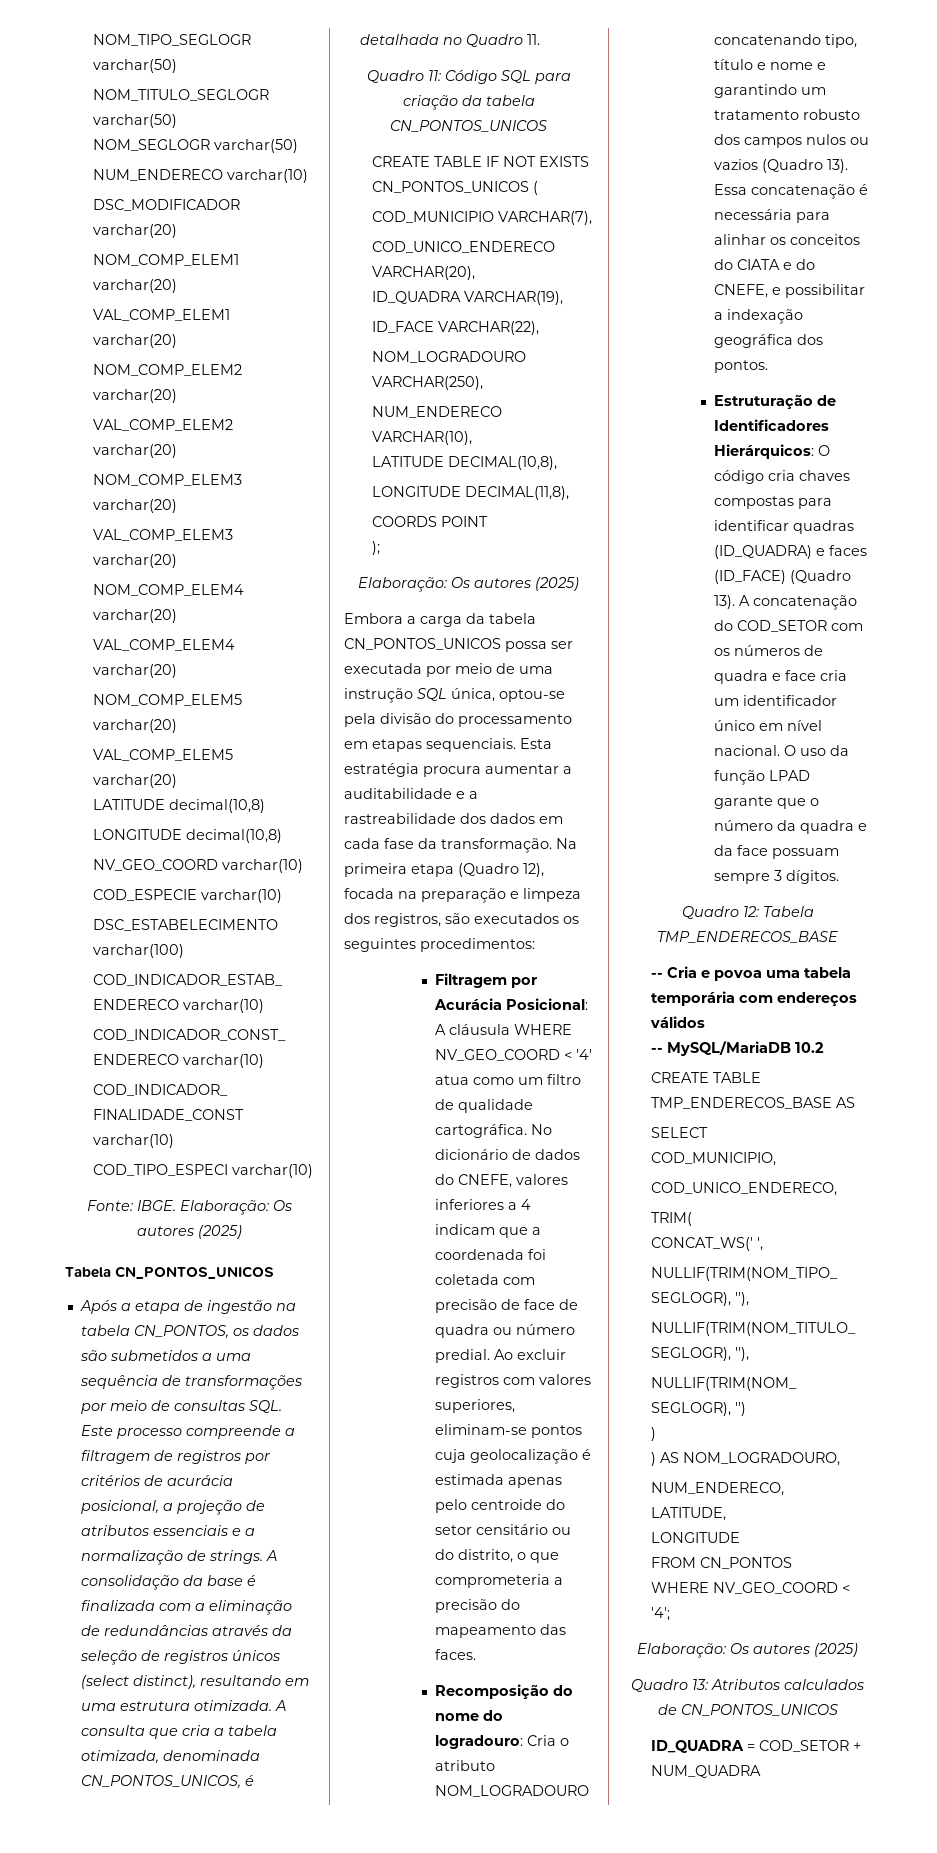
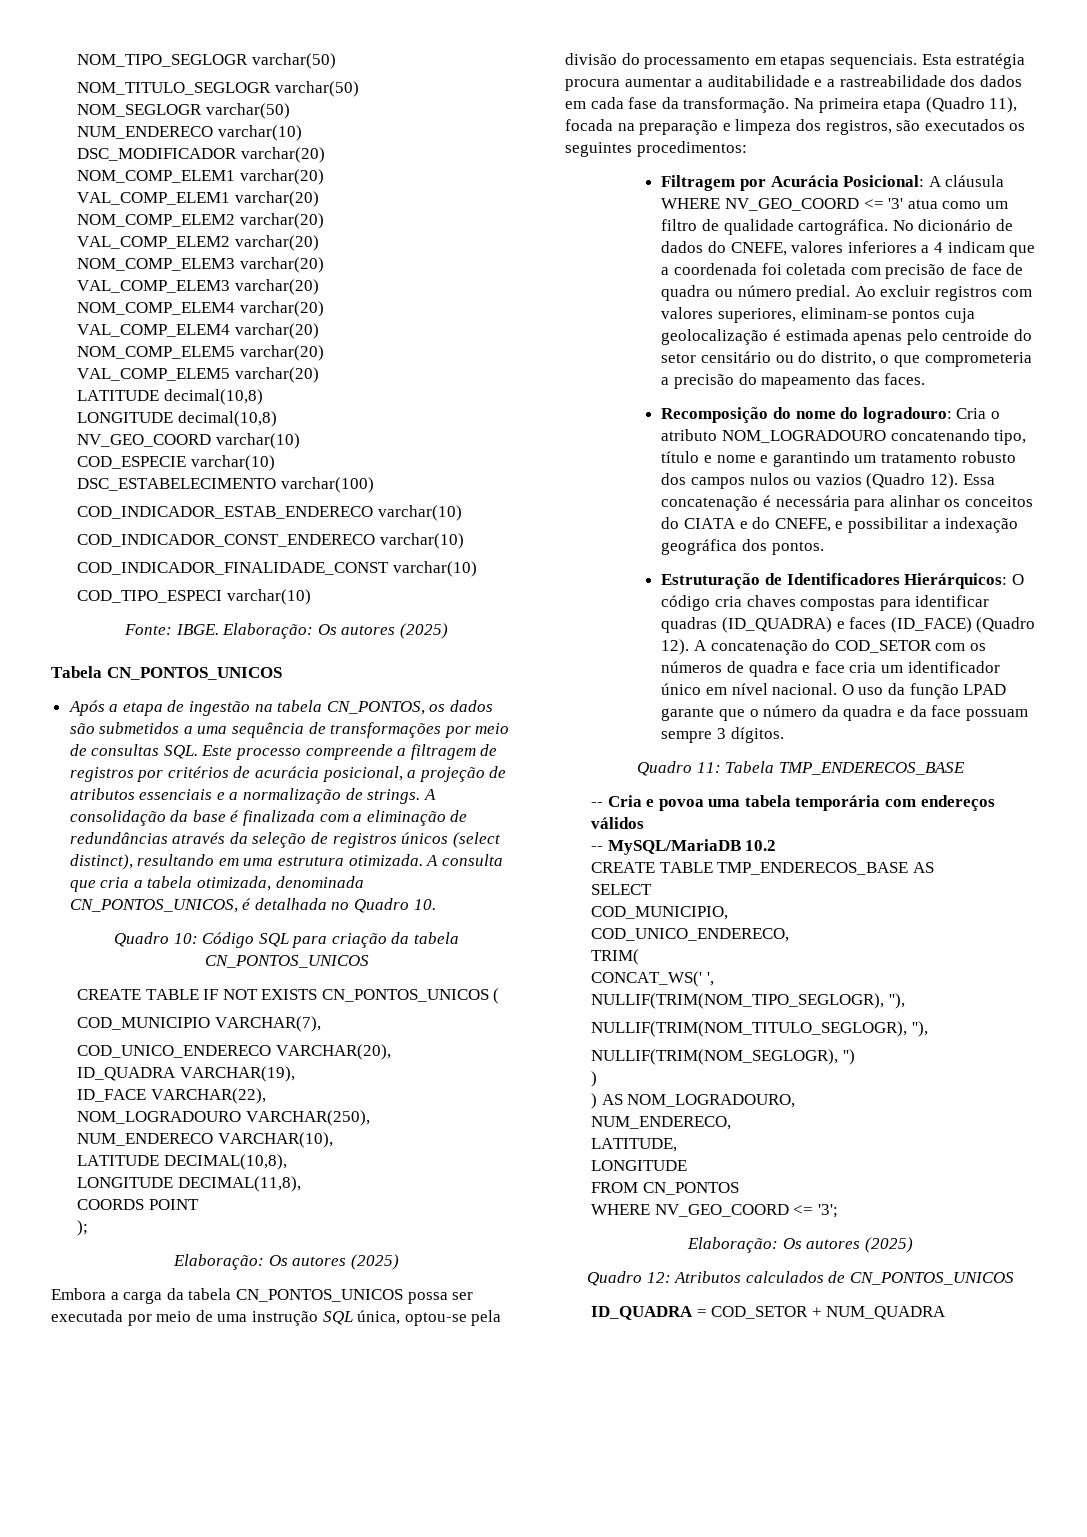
- A consulta que cria a tabela otimizada, denominada CN_PONTOS_UNICOS, é detalhada no Quadro 11.
- Quadro 11: Código SQL para criação da tabela CN_PONTOS_UNICOS
+ A consulta que cria a tabela otimizada, denominada CN_PONTOS_UNICOS, é detalhada no Quadro 10.
+ Quadro 10: Código SQL para criação da tabela CN_PONTOS_UNICOS
- Na primeira etapa (Quadro 12), focada na preparação e limpeza dos registros, são executados os seguintes procedimentos:
+ Na primeira etapa (Quadro 11), focada na preparação e limpeza dos registros, são executados os seguintes procedimentos:
- Filtragem por Acurácia Posicional: A cláusula WHERE NV_GEO_COORD < '4' atua como um filtro de qualidade cartográfica.
+ Filtragem por Acurácia Posicional: A cláusula WHERE NV_GEO_COORD <= '3' atua como um filtro de qualidade cartográfica.
- Recomposição do nome do logradouro: Cria o atributo NOM_LOGRADOURO concatenando tipo, título e nome e garantindo um tratamento robusto dos campos nulos ou vazios (Quadro 13).
+ Recomposição do nome do logradouro: Cria o atributo NOM_LOGRADOURO concatenando tipo, título e nome e garantindo um tratamento robusto dos campos nulos ou vazios (Quadro 12).
- Estruturação de Identificadores Hierárquicos: O código cria chaves compostas para identificar quadras (ID_QUADRA) e faces (ID_FACE) (Quadro 13).
+ Estruturação de Identificadores Hierárquicos: O código cria chaves compostas para identificar quadras (ID_QUADRA) e faces (ID_FACE) (Quadro 12).
- Quadro 12: Tabela TMP_ENDERECOS_BASE
+ Quadro 11: Tabela TMP_ENDERECOS_BASE
- WHERE NV_GEO_COORD < '4';
+ WHERE NV_GEO_COORD <= '3';
- Quadro 13: Atributos calculados de CN_PONTOS_UNICOS
+ Quadro 12: Atributos calculados de CN_PONTOS_UNICOS

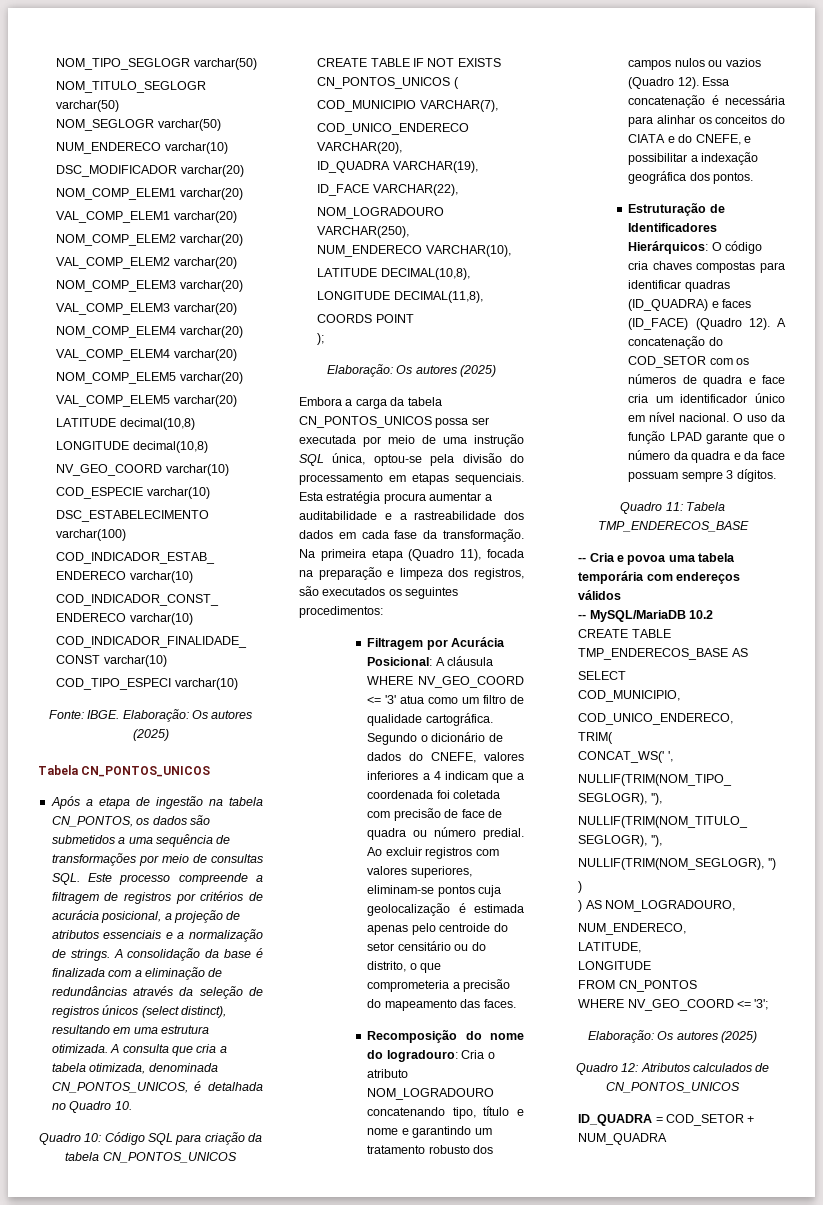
- No dicionário de dados do CNEFE, valores inferiores a 4 indicam que a coordenada foi coletada com precisão de face de quadra ou número predial.
+ Segundo o dicionário de dados do CNEFE, valores inferiores a 4 indicam que a coordenada foi coletada com precisão de face de quadra ou número predial.

